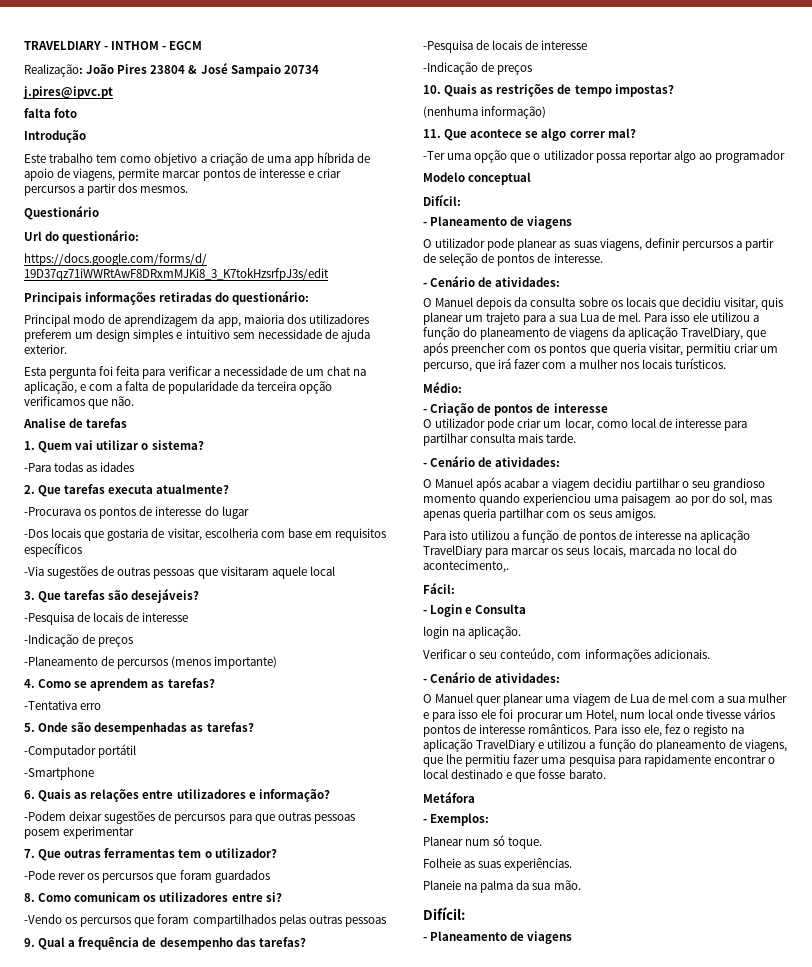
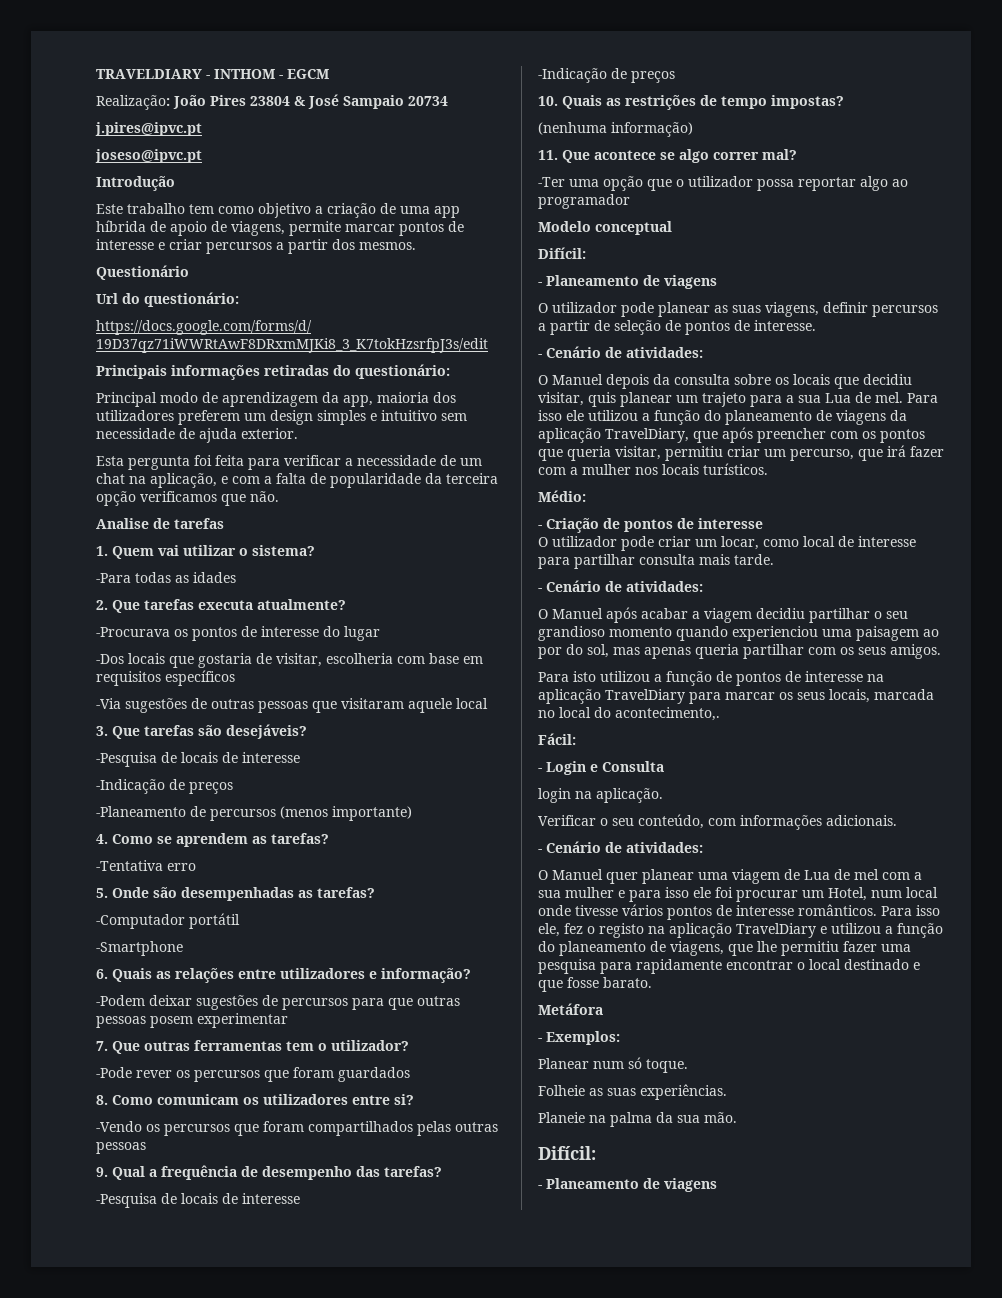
- falta foto
+ joseso@ipvc.pt

